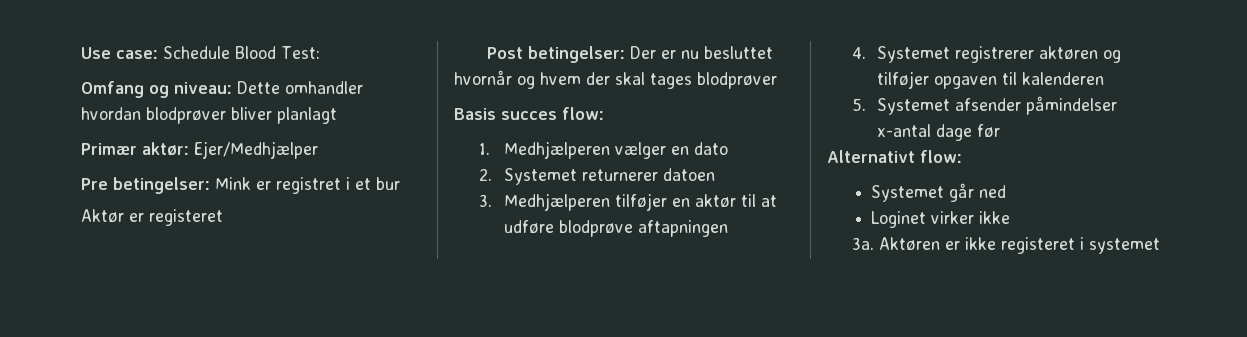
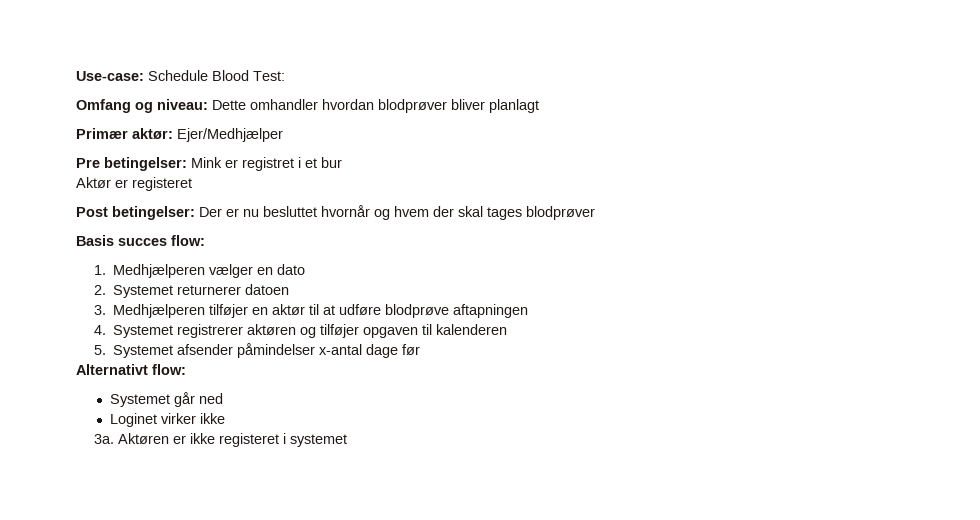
- Use case: Schedule Blood Test:
+ Use-case: Schedule Blood Test:

